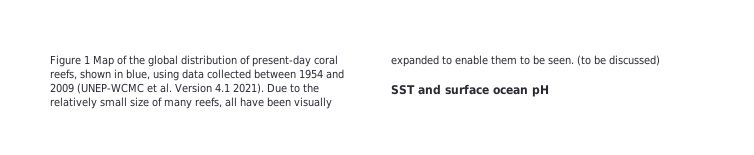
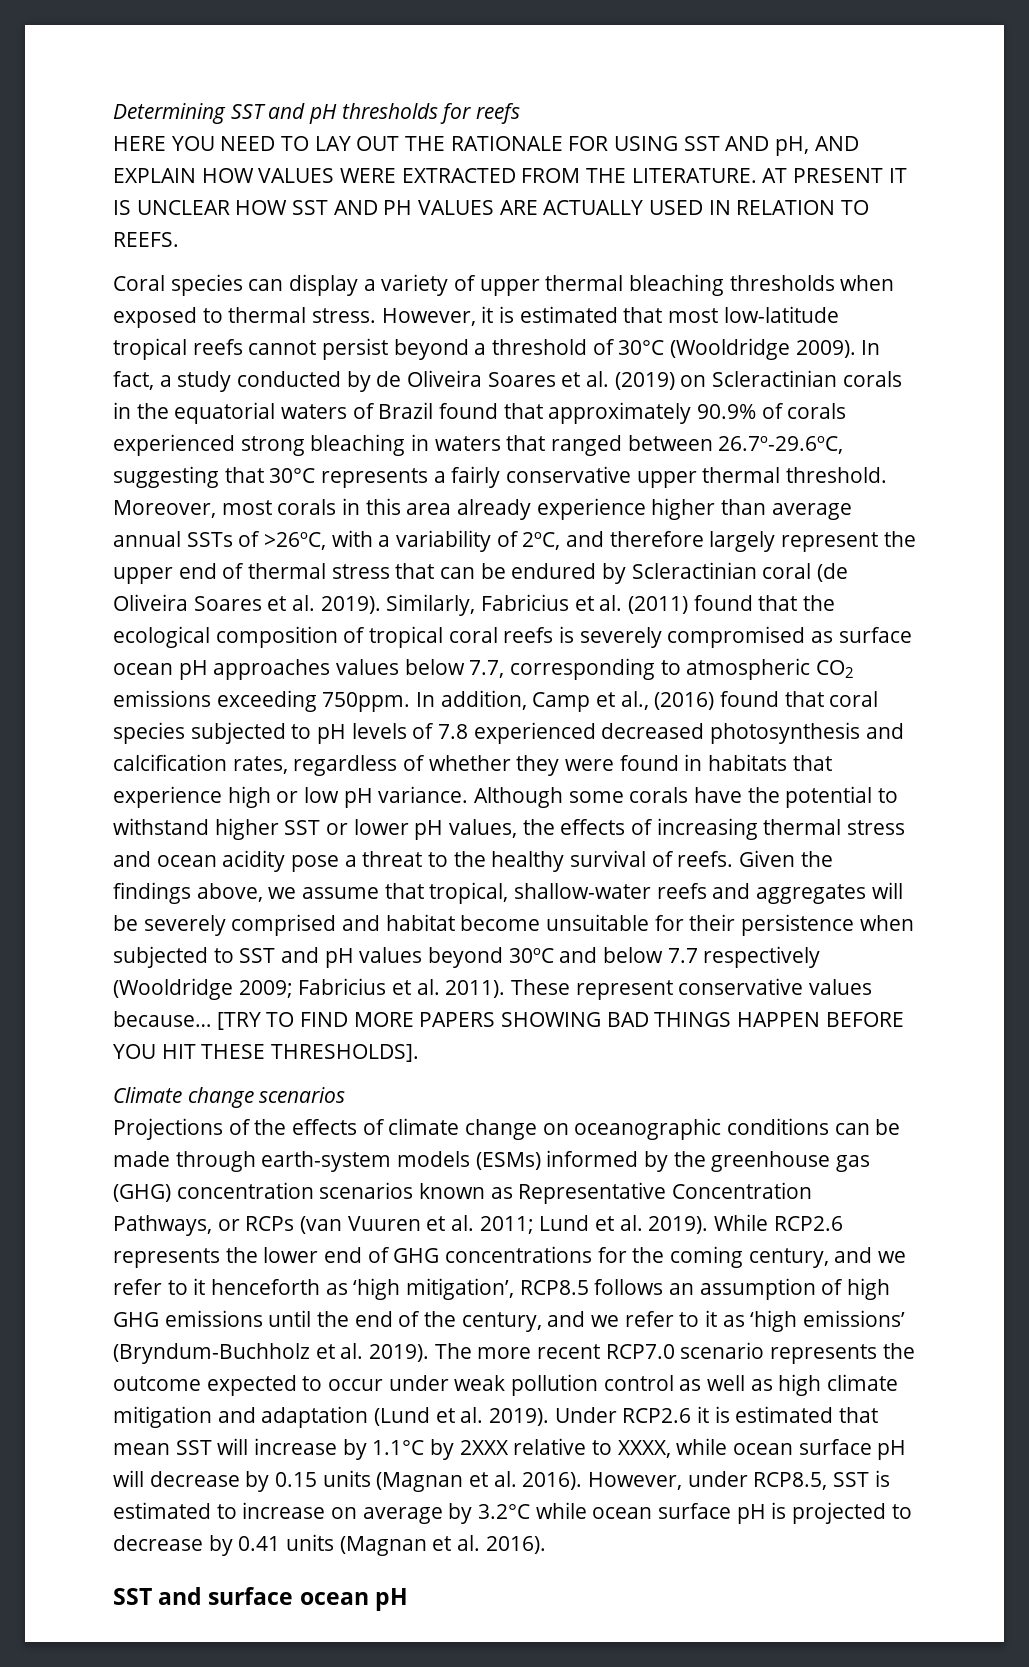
- Figure 1 Map of the global distribution of present-day coral reefs, shown in blue, using data collected between 1954 and 2009 (UNEP-WCMC et al. Version 4.1 2021). Due to the relatively small size of many reefs, all have been visually expanded to enable them to be seen. (to be discussed)
+ Determining SST and pH thresholds for reefs
+ HERE YOU NEED TO LAY OUT THE RATIONALE FOR USING SST AND pH, AND EXPLAIN HOW VALUES WERE EXTRACTED FROM THE LITERATURE. AT PRESENT IT IS UNCLEAR HOW SST AND PH VALUES ARE ACTUALLY USED IN RELATION TO REEFS.
+ Coral species can display a variety of upper thermal bleaching thresholds when exposed to thermal stress. However, it is estimated that most low-latitude tropical reefs cannot persist beyond a threshold of 30°C (Wooldridge 2009). In fact, a study conducted by de Oliveira Soares et al. (2019) on Scleractinian corals in the equatorial waters of Brazil found that approximately 90.9% of corals experienced strong bleaching in waters that ranged between 26.7º-29.6ºC, suggesting that 30°C represents a fairly conservative upper thermal threshold. Moreover, most corals in this area already experience higher than average annual SSTs of >26ºC, with a variability of 2ºC, and therefore largely represent the upper end of thermal stress that can be endured by Scleractinian coral (de Oliveira Soares et al. 2019). Similarly, Fabricius et al. (2011) found that the ecological composition of tropical coral reefs is severely compromised as surface ocean pH approaches values below 7.7, corresponding to atmospheric CO2 emissions exceeding 750ppm. In addition, Camp et al., (2016) found that coral species subjected to pH levels of 7.8 experienced decreased photosynthesis and calcification rates, regardless of whether they were found in habitats that experience high or low pH variance. Although some corals have the potential to withstand higher SST or lower pH values, the effects of increasing thermal stress and ocean acidity pose a threat to the healthy survival of reefs. Given the findings above, we assume that tropical, shallow-water reefs and aggregates will be severely comprised and habitat become unsuitable for their persistence when subjected to SST and pH values beyond 30ºC and below 7.7 respectively (Wooldridge 2009; Fabricius et al. 2011). These represent conservative values because… [TRY TO FIND MORE PAPERS SHOWING BAD THINGS HAPPEN BEFORE YOU HIT THESE THRESHOLDS].
+ Climate change scenarios
+ Projections of the effects of climate change on oceanographic conditions can be made through earth-system models (ESMs) informed by the greenhouse gas (GHG) concentration scenarios known as Representative Concentration Pathways, or RCPs (van Vuuren et al. 2011; Lund et al. 2019). While RCP2.6 represents the lower end of GHG concentrations for the coming century, and we refer to it henceforth as ‘high mitigation’, RCP8.5 follows an assumption of high GHG emissions until the end of the century, and we refer to it as ‘high emissions’ (Bryndum-Buchholz et al. 2019). The more recent RCP7.0 scenario represents the outcome expected to occur under weak pollution control as well as high climate mitigation and adaptation (Lund et al. 2019). Under RCP2.6 it is estimated that mean SST will increase by 1.1°C by 2XXX relative to XXXX, while ocean surface pH will decrease by 0.15 units (Magnan et al. 2016). However, under RCP8.5, SST is estimated to increase on average by 3.2°C while ocean surface pH is projected to decrease by 0.41 units (Magnan et al. 2016).

